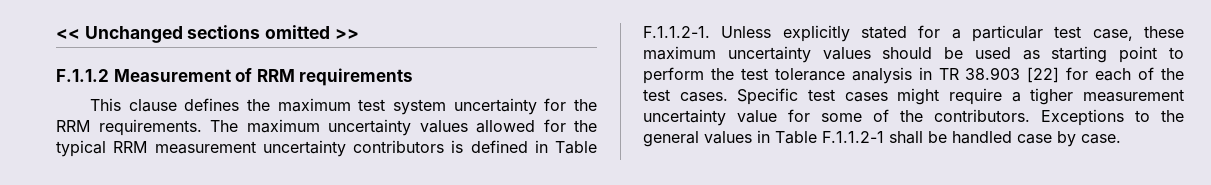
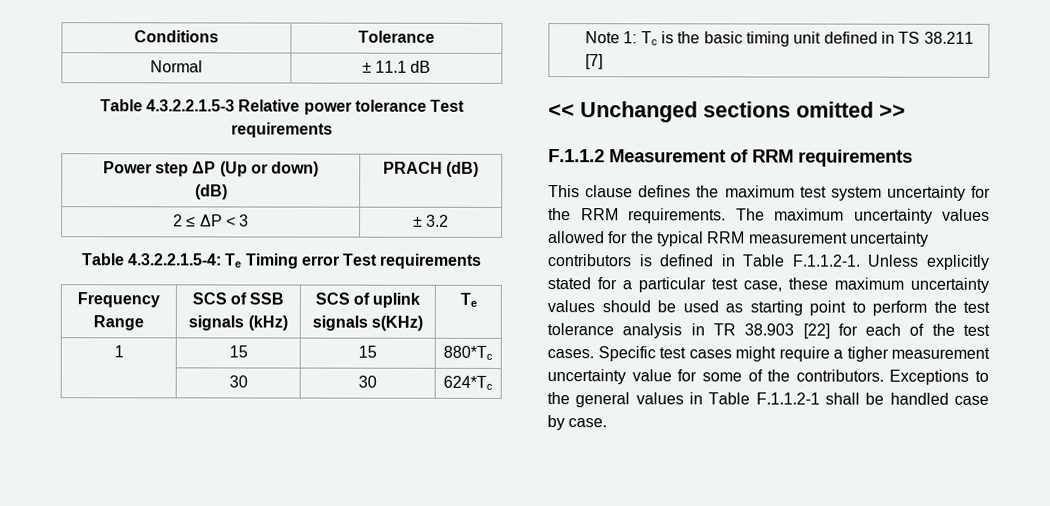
+ Conditions | Tolerance
+ Normal | ± 11.1 dB
+ Table 4.3.2.2.1.5-3 Relative power tolerance Test requirements
+ Power step ΔP (Up or down)
+ (dB) | PRACH (dB)
+ 2 ≤ ΔP < 3 | ± 3.2
+ Table 4.3.2.2.1.5-4: Te Timing error Test requirements
+ Frequency Range | SCS of SSB signals (kHz) | SCS of uplink signals s(KHz) | Te
+ 1 | 15 | 15 | 880*Tc
+ | 30 | 30 | 624*Tc
+ Note 1: Tc is the basic timing unit defined in TS 38.211 [7]

